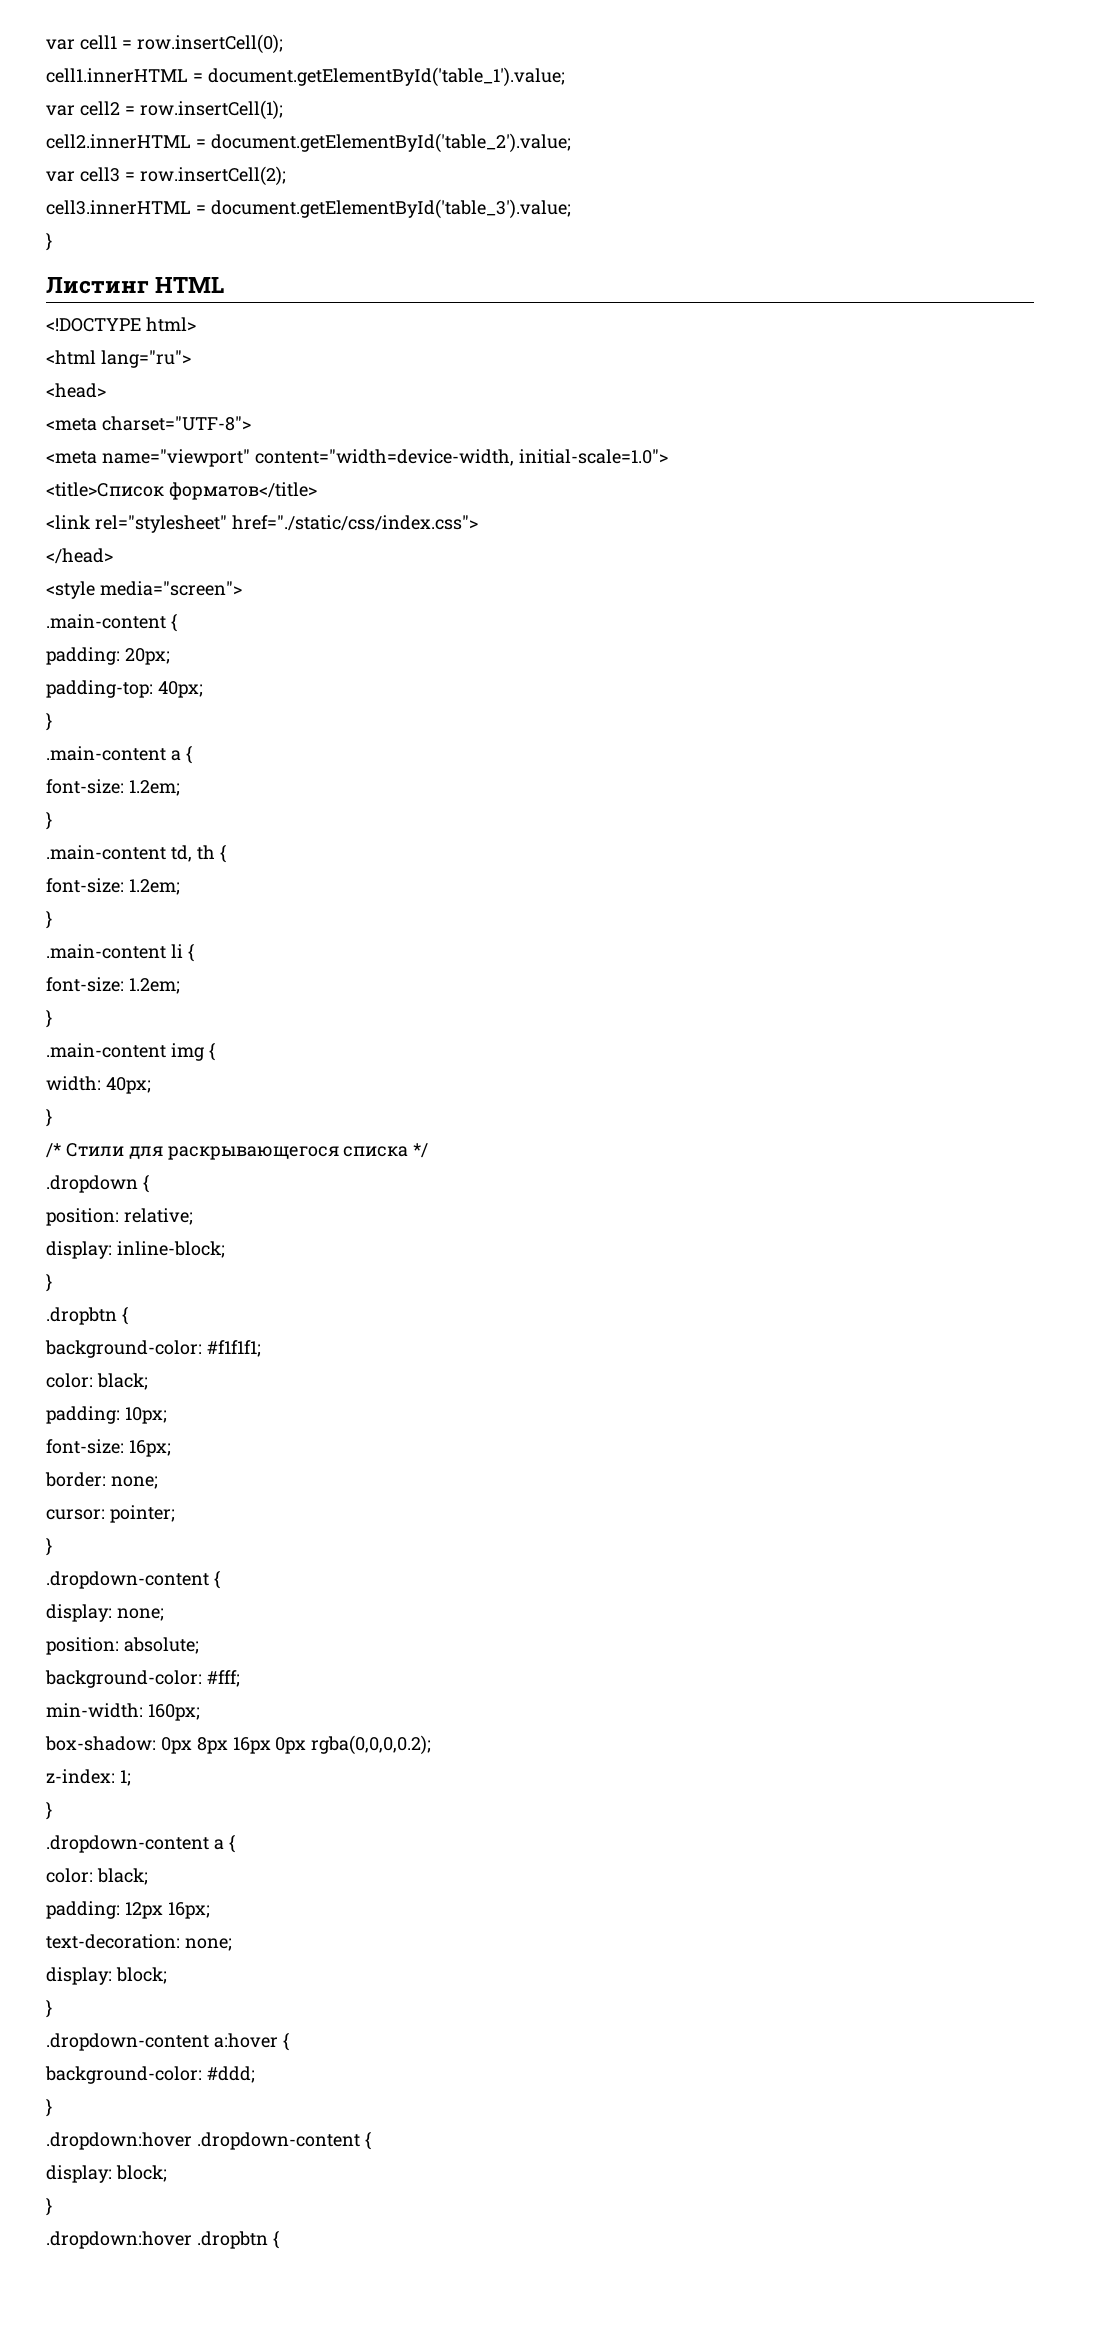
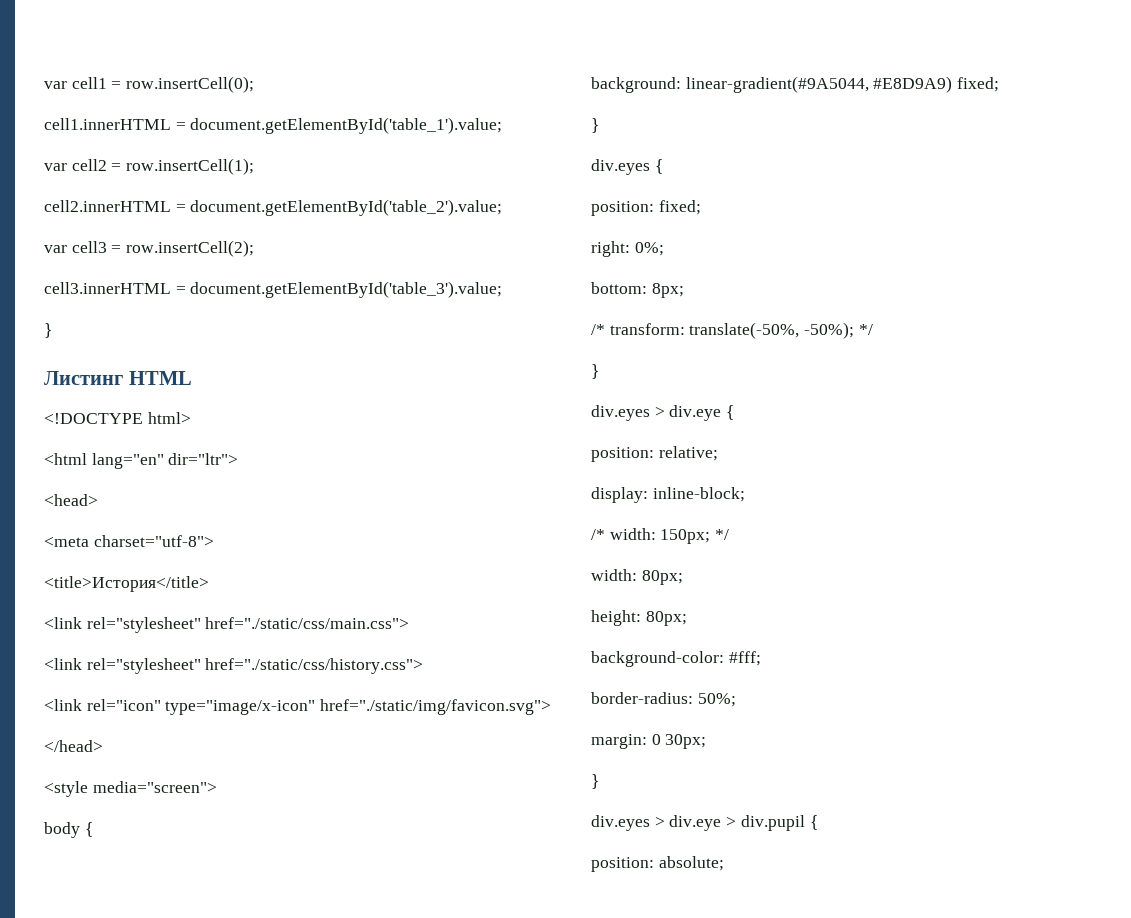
- <html lang="ru">
+ <html lang="en" dir="ltr">
- <meta charset="UTF-8">
- <meta name="viewport" content="width=device-width, initial-scale=1.0">
- <title>Список форматов</title>
- <link rel="stylesheet" href="./static/css/index.css">
+ <meta charset="utf-8">
+ <title>История</title>
+ <link rel="stylesheet" href="./static/css/main.css">
+ <link rel="stylesheet" href="./static/css/history.css">
+ <link rel="icon" type="image/x-icon" href="./static/img/favicon.svg">
- .main-content {
- padding: 20px;
- padding-top: 40px;
+ body {
+ background: linear-gradient(#9A5044, #E8D9A9) fixed;
  }
- .main-content a {
- font-size: 1.2em;
+ div.eyes {
+ position: fixed;
+ right: 0%;
+ bottom: 8px;
+ /* transform: translate(-50%, -50%); */
  }
- .main-content td, th {
- font-size: 1.2em;
- }
- .main-content li {
- font-size: 1.2em;
- }
- .main-content img {
- width: 40px;
- }
- /* Стили для раскрывающегося списка */
- .dropdown {
+ div.eyes > div.eye {
  display: inline-block;
+ /* width: 150px; */
+ width: 80px;
+ height: 80px;
+ background-color: #fff;
+ border-radius: 50%;
+ margin: 0 30px;
  }
- .dropbtn {
- background-color: #f1f1f1;
- color: black;
- padding: 10px;
- font-size: 16px;
- border: none;
- cursor: pointer;
- }
- .dropdown-content {
- display: none;
+ div.eyes > div.eye > div.pupil {
  position: absolute;
- background-color: #fff;
- min-width: 160px;
- box-shadow: 0px 8px 16px 0px rgba(0,0,0,0.2);
- z-index: 1;
- }
- .dropdown-content a {
- color: black;
- padding: 12px 16px;
- text-decoration: none;
- display: block;
- }
- .dropdown-content a:hover {
- background-color: #ddd;
- }
- .dropdown:hover .dropdown-content {
- display: block;
- }
- .dropdown:hover .dropbtn {

